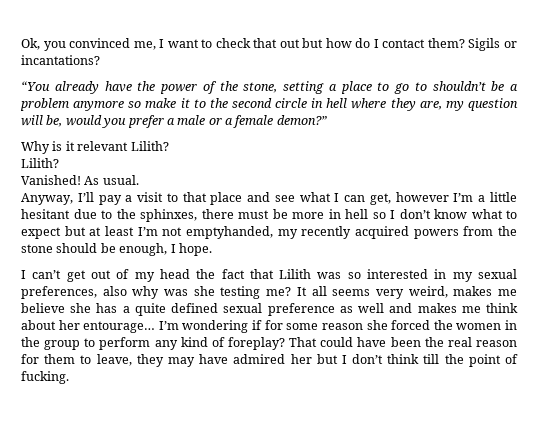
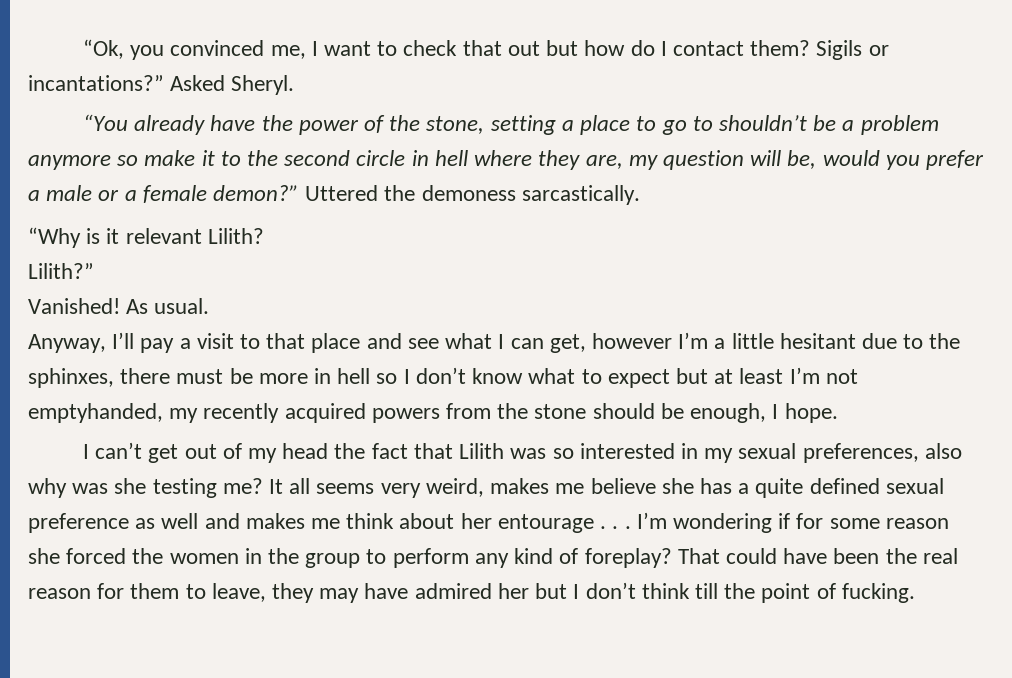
- Ok, you convinced me, I want to check that out but how do I contact them?
+ “Ok, you convinced me, I want to check that out but how do I contact them?
- Sigils or incantations?
+ Sigils or incantations?” Asked Sheryl.
- “You already have the power of the stone, setting a place to go to shouldn’t be a problem anymore so make it to the second circle in hell where they are, my question will be, would you prefer a male or a female demon?”
- Why is it relevant Lilith?
- Lilith?
+ “You already have the power of the stone, setting a place to go to shouldn’t be a problem anymore so make it to the second circle in hell where they are, my question will be, would you prefer a male or a female demon?” Uttered the demoness sarcastically.
+ “Why is it relevant Lilith?
+ Lilith?”
- It all seems very weird, makes me believe she has a quite defined sexual preference as well and makes me think about her entourage…
+ It all seems very weird, makes me believe she has a quite defined sexual preference as well and makes me think about her entourage . . .

